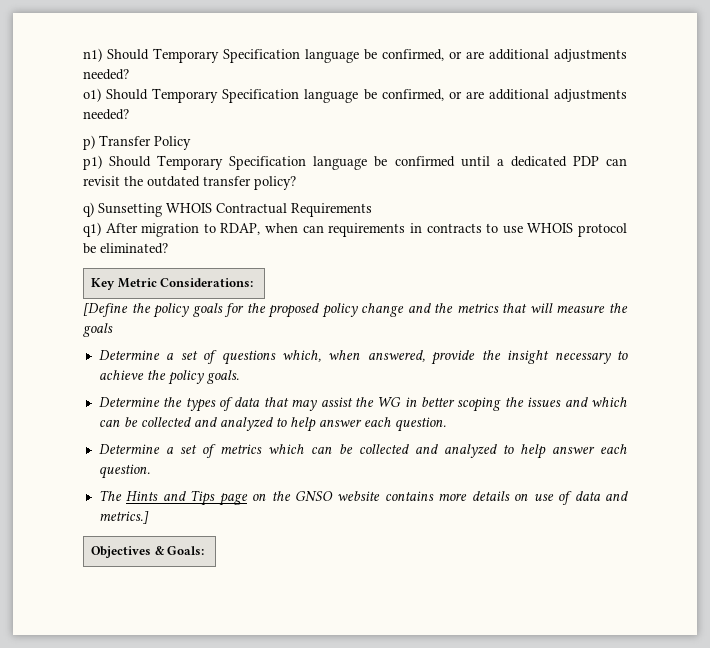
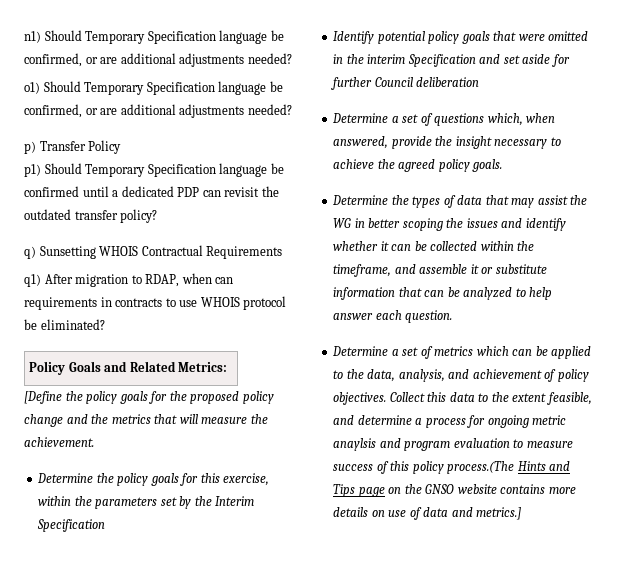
- Key Metric Considerations:
+ Policy Goals and Related Metrics:
- [Define the policy goals for the proposed policy change and the metrics that will measure the goals
+ [Define the policy goals for the proposed policy change and the metrics that will measure the achievement.
+ Determine the policy goals for this exercise, within the parameters set by the Interim Specification
+ Identify potential policy goals that were omitted in the interim Specification and set aside for further Council deliberation
- Determine a set of questions which, when answered, provide the insight necessary to achieve the policy goals.
+ Determine a set of questions which, when answered, provide the insight necessary to achieve the agreed policy goals.
- Determine the types of data that may assist the WG in better scoping the issues and which can be collected and analyzed to help answer each question.
+ Determine the types of data that may assist the WG in better scoping the issues and identify whether it can be collected within the timeframe, and assemble it or substitute information that can be analyzed to help answer each question.
- Determine a set of metrics which can be collected and analyzed to help answer each question.
- The Hints and Tips page on the GNSO website contains more details on use of data and metrics.]
+ Determine a set of metrics which can be applied to the data, analysis, and achievement of policy objectives. Collect this data to the extent feasible, and determine a process for ongoing metric anaylsis and program evaluation to measure success of this policy process.(The Hints and Tips page on the GNSO website contains more details on use of data and metrics.]
- Objectives & Goals:

